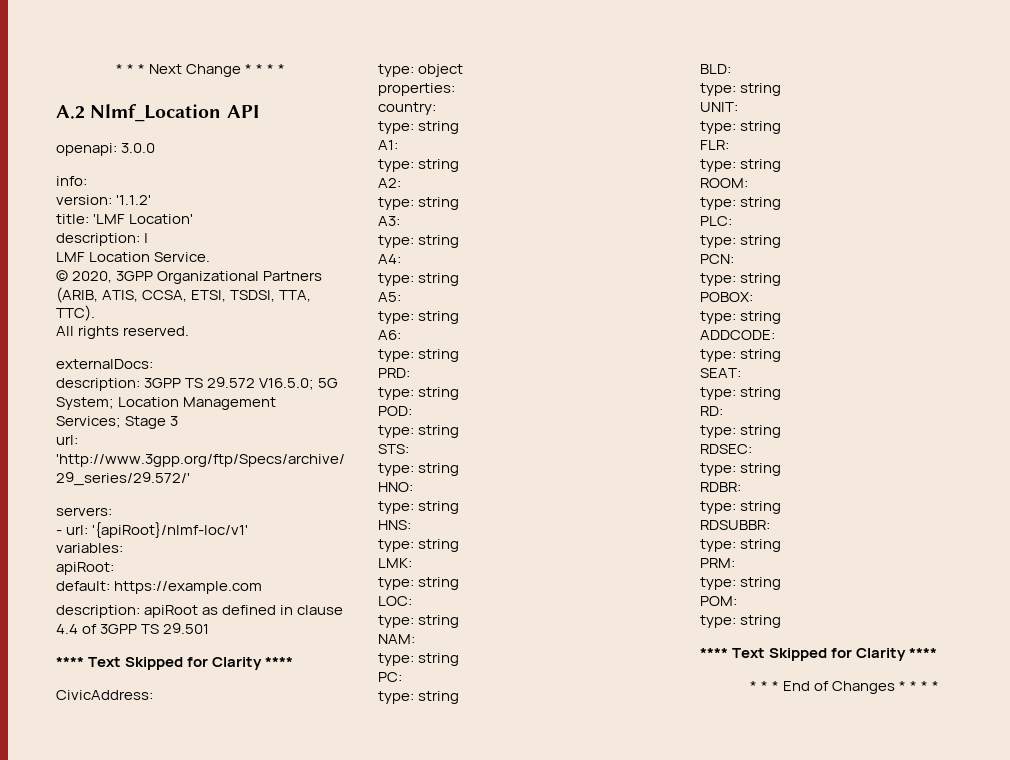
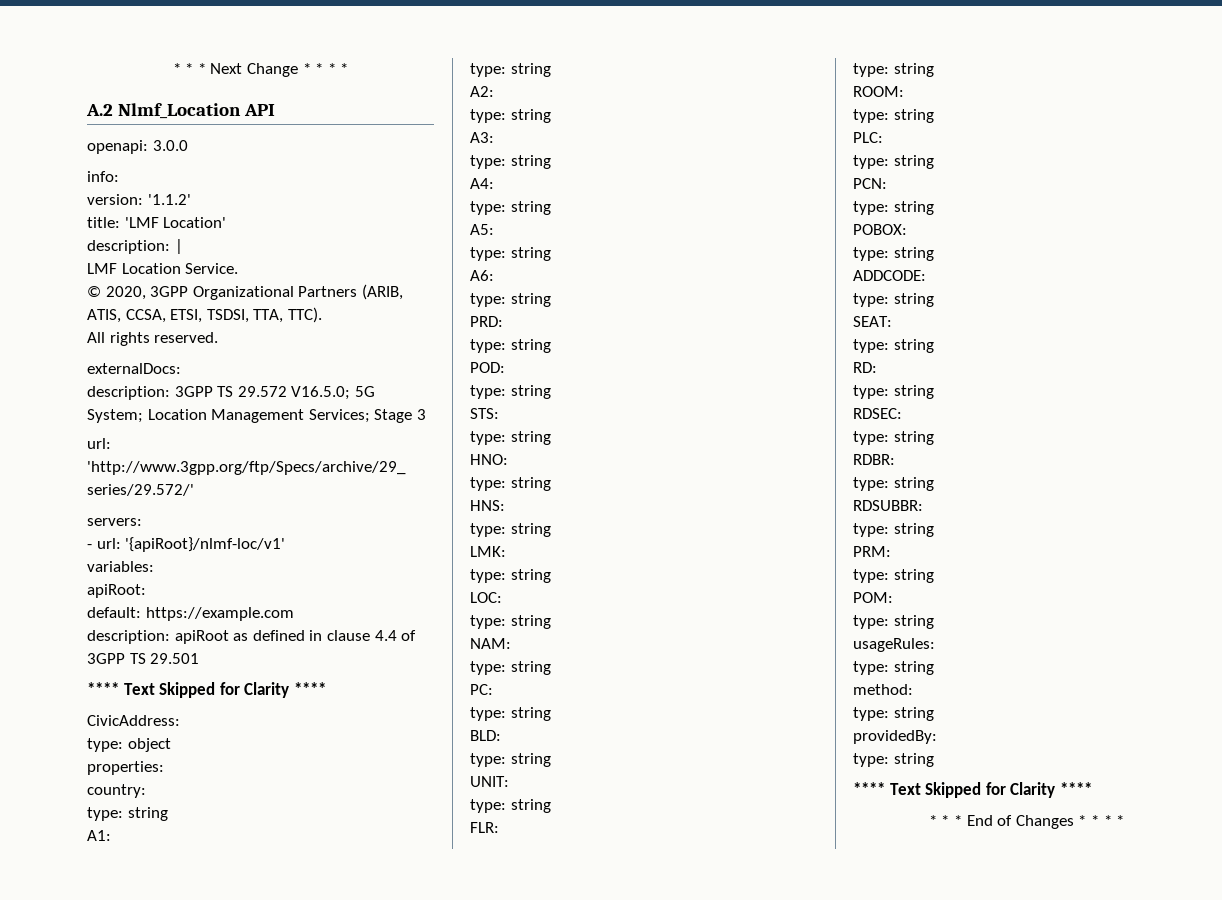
+ usageRules:
+ type: string
+ method:
+ type: string
+ providedBy:
+ type: string

